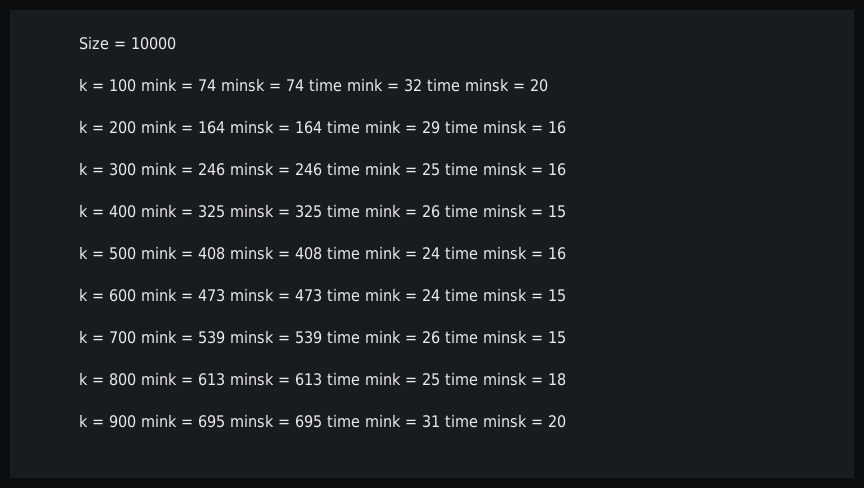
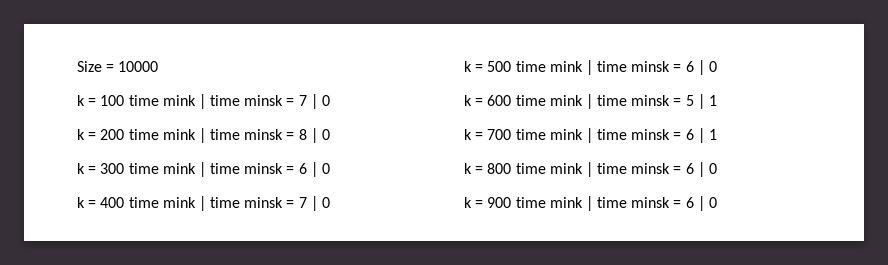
- k = 100 mink = 74 minsk = 74 time mink = 32 time minsk = 20
- k = 200 mink = 164 minsk = 164 time mink = 29 time minsk = 16
- k = 300 mink = 246 minsk = 246 time mink = 25 time minsk = 16
- k = 400 mink = 325 minsk = 325 time mink = 26 time minsk = 15
- k = 500 mink = 408 minsk = 408 time mink = 24 time minsk = 16
- k = 600 mink = 473 minsk = 473 time mink = 24 time minsk = 15
- k = 700 mink = 539 minsk = 539 time mink = 26 time minsk = 15
- k = 800 mink = 613 minsk = 613 time mink = 25 time minsk = 18
- k = 900 mink = 695 minsk = 695 time mink = 31 time minsk = 20
+ k = 100 time mink | time minsk = 7 | 0
+ k = 200 time mink | time minsk = 8 | 0
+ k = 300 time mink | time minsk = 6 | 0
+ k = 400 time mink | time minsk = 7 | 0
+ k = 500 time mink | time minsk = 6 | 0
+ k = 600 time mink | time minsk = 5 | 1
+ k = 700 time mink | time minsk = 6 | 1
+ k = 800 time mink | time minsk = 6 | 0
+ k = 900 time mink | time minsk = 6 | 0

